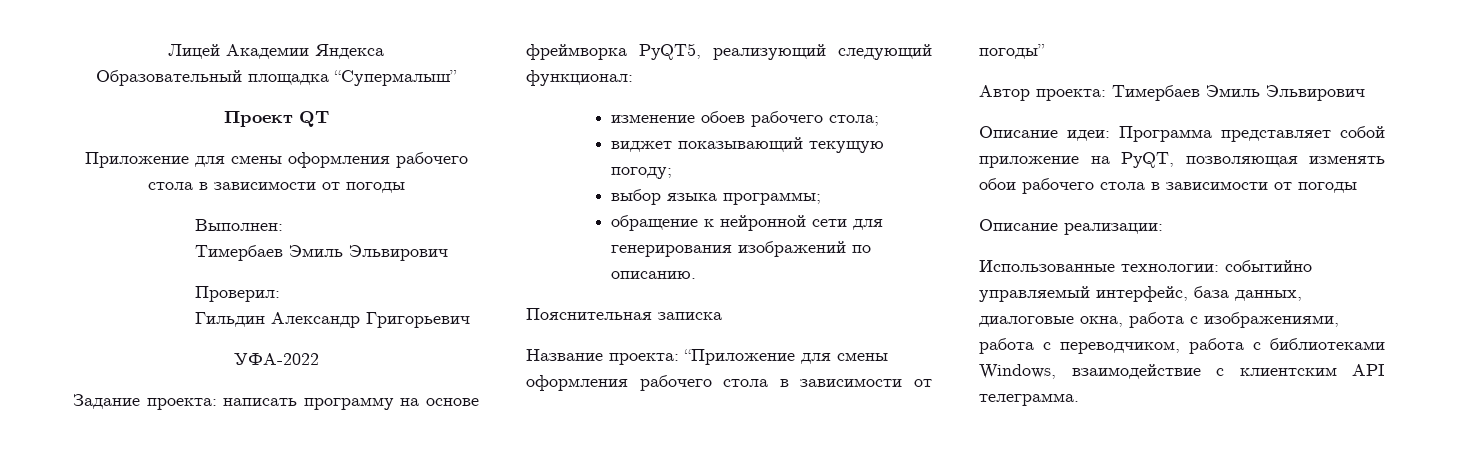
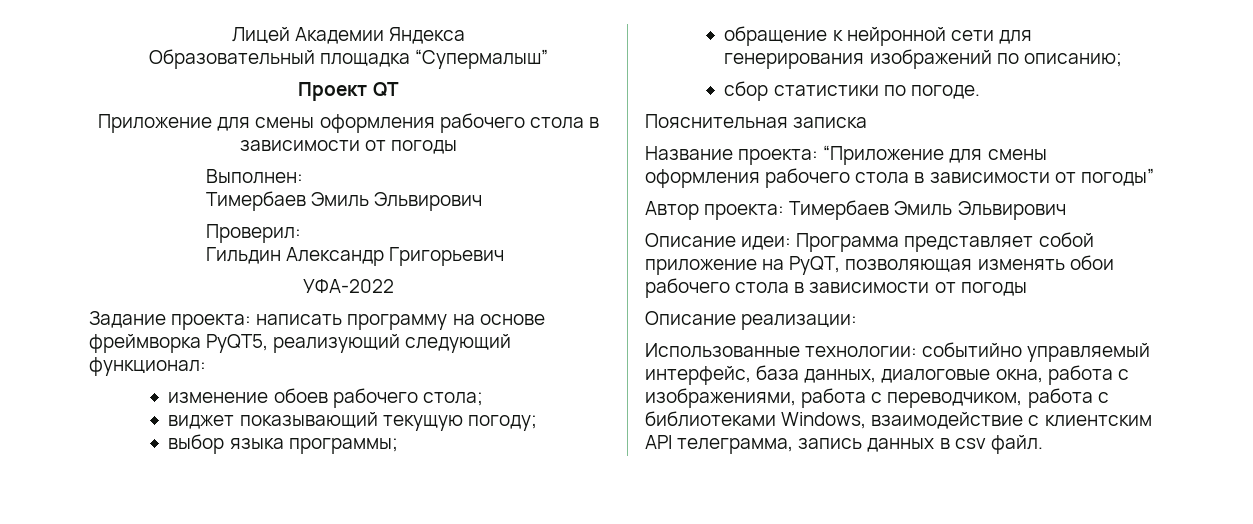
- обращение к нейронной сети для генерирования изображений по описанию.
+ обращение к нейронной сети для генерирования изображений по описанию;
+ сбор статистики по погоде.
- Использованные технологии: событийно управляемый интерфейс, база данных, диалоговые окна, работа с изображениями, работа с переводчиком, работа с библиотеками Windows, взаимодействие с клиентским API телеграмма.
+ Использованные технологии: событийно управляемый интерфейс, база данных, диалоговые окна, работа с изображениями, работа с переводчиком, работа с библиотеками Windows, взаимодействие с клиентским API телеграмма, запись данных в csv файл.

